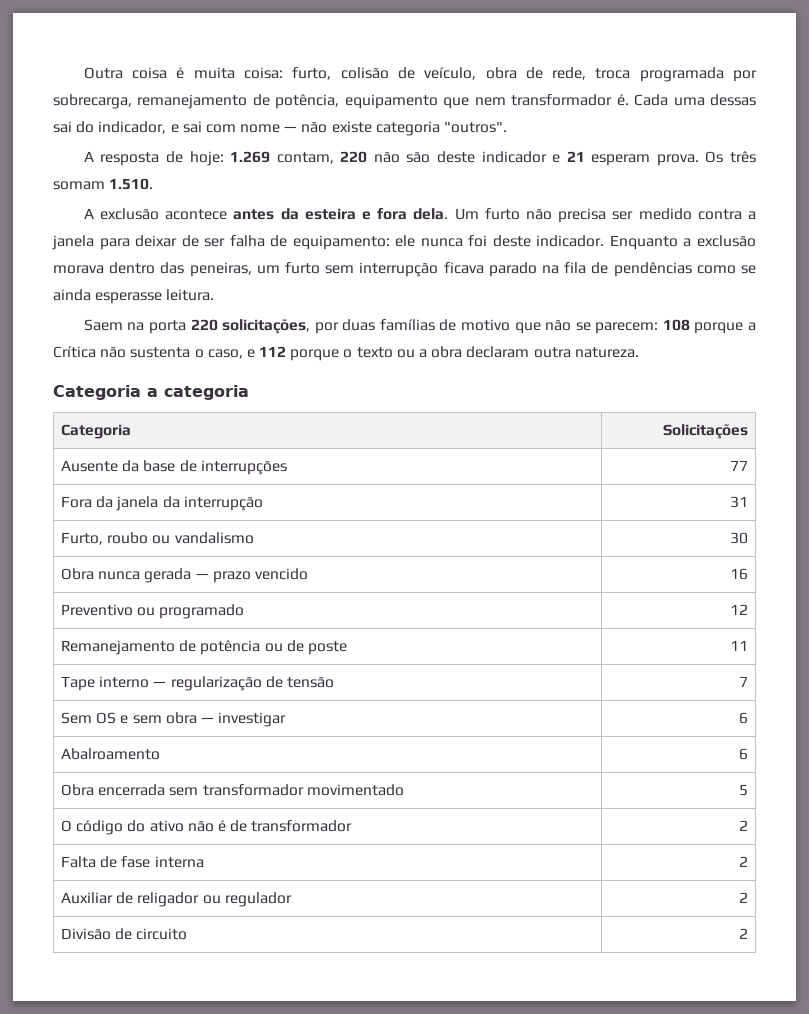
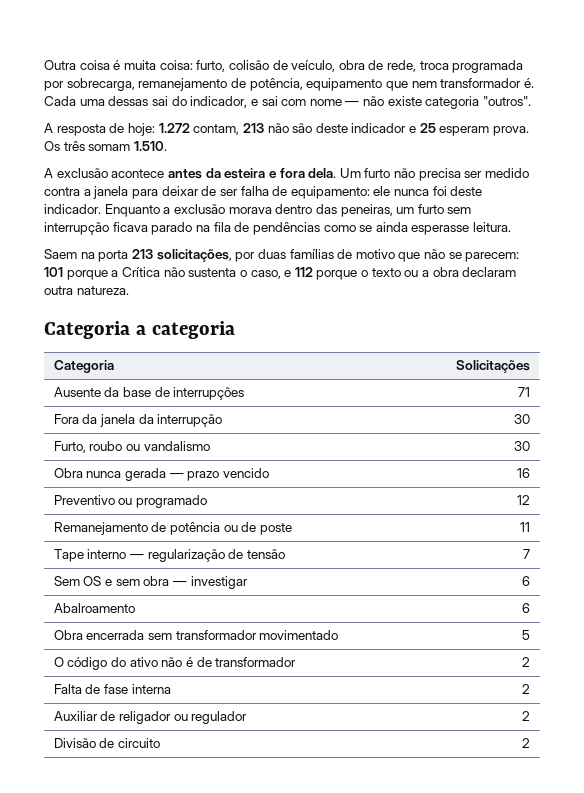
- A resposta de hoje: 1.269 contam, 220 não são deste indicador e 21 esperam prova.
+ A resposta de hoje: 1.272 contam, 213 não são deste indicador e 25 esperam prova.
- Saem na porta 220 solicitações, por duas famílias de motivo que não se parecem: 108 porque a Crítica não sustenta o caso, e 112 porque o texto ou a obra declaram outra natureza.
+ Saem na porta 213 solicitações, por duas famílias de motivo que não se parecem: 101 porque a Crítica não sustenta o caso, e 112 porque o texto ou a obra declaram outra natureza.
- Ausente da base de interrupções | 77
+ Ausente da base de interrupções | 71
- Fora da janela da interrupção | 31
+ Fora da janela da interrupção | 30

